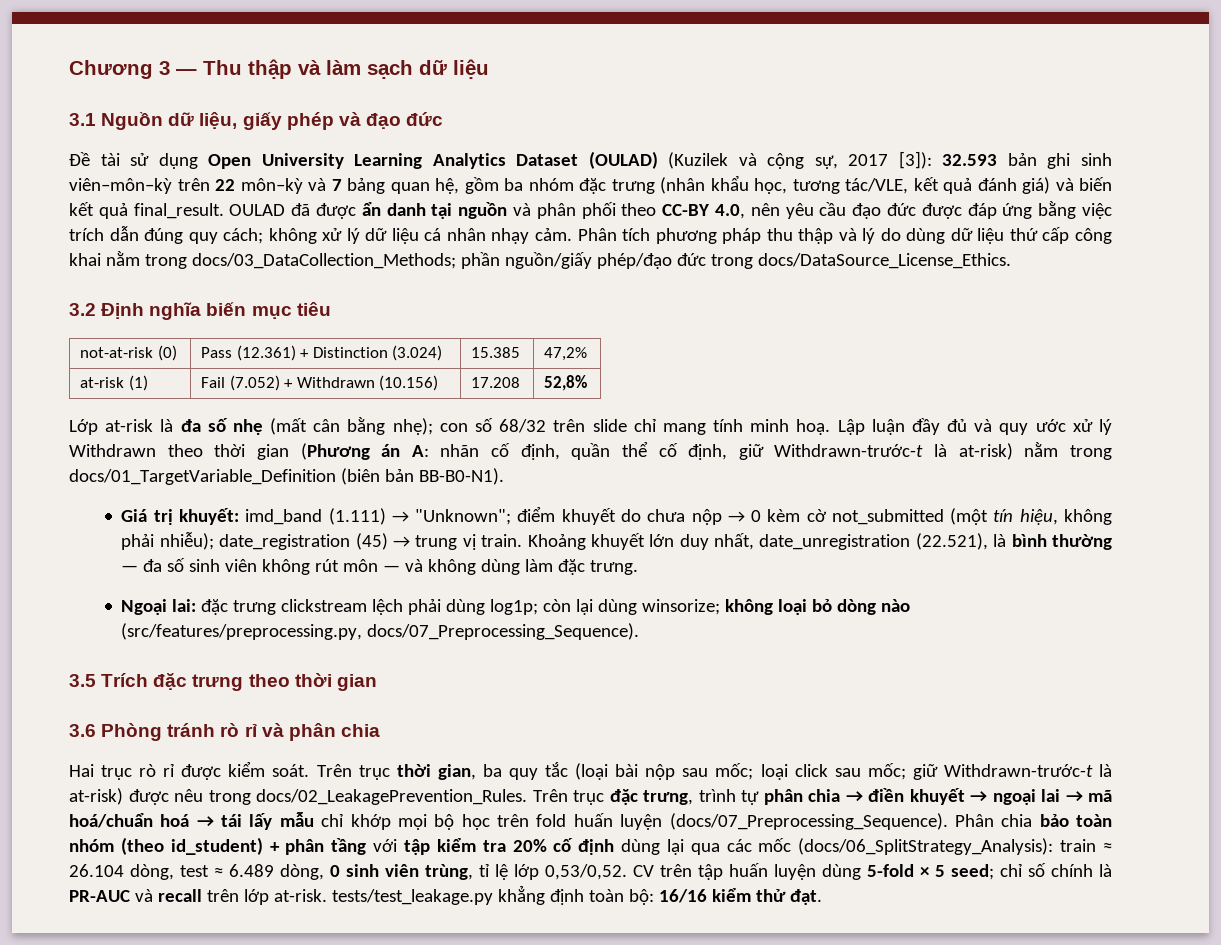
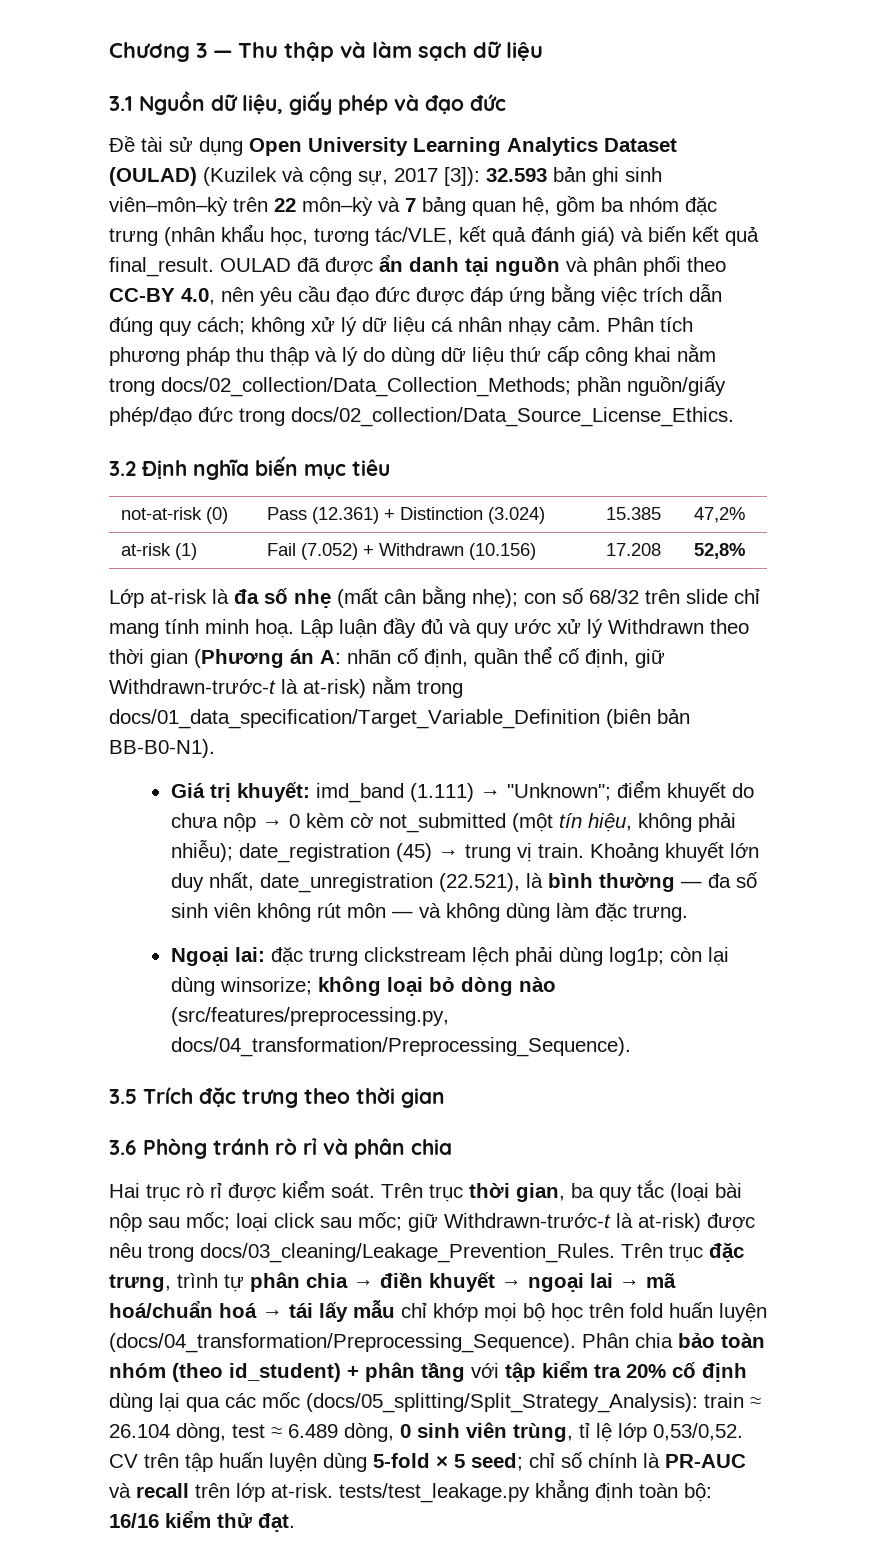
- Phân tích phương pháp thu thập và lý do dùng dữ liệu thứ cấp công khai nằm trong docs/03_DataCollection_Methods; phần nguồn/giấy phép/đạo đức trong docs/DataSource_License_Ethics.
+ Phân tích phương pháp thu thập và lý do dùng dữ liệu thứ cấp công khai nằm trong docs/02_collection/Data_Collection_Methods; phần nguồn/giấy phép/đạo đức trong docs/02_collection/Data_Source_License_Ethics.
- Lập luận đầy đủ và quy ước xử lý Withdrawn theo thời gian (Phương án A: nhãn cố định, quần thể cố định, giữ Withdrawn-trước-t là at-risk) nằm trong docs/01_TargetVariable_Definition (biên bản BB-B0-N1).
+ Lập luận đầy đủ và quy ước xử lý Withdrawn theo thời gian (Phương án A: nhãn cố định, quần thể cố định, giữ Withdrawn-trước-t là at-risk) nằm trong docs/01_data_specification/Target_Variable_Definition (biên bản BB-B0-N1).
- Ngoại lai: đặc trưng clickstream lệch phải dùng log1p; còn lại dùng winsorize; không loại bỏ dòng nào (src/features/preprocessing.py, docs/07_Preprocessing_Sequence).
+ Ngoại lai: đặc trưng clickstream lệch phải dùng log1p; còn lại dùng winsorize; không loại bỏ dòng nào (src/features/preprocessing.py, docs/04_transformation/Preprocessing_Sequence).
- Trên trục thời gian, ba quy tắc (loại bài nộp sau mốc; loại click sau mốc; giữ Withdrawn-trước-t là at-risk) được nêu trong docs/02_LeakagePrevention_Rules.
+ Trên trục thời gian, ba quy tắc (loại bài nộp sau mốc; loại click sau mốc; giữ Withdrawn-trước-t là at-risk) được nêu trong docs/03_cleaning/Leakage_Prevention_Rules.
- Trên trục đặc trưng, trình tự phân chia → điền khuyết → ngoại lai → mã hoá/chuẩn hoá → tái lấy mẫu chỉ khớp mọi bộ học trên fold huấn luyện (docs/07_Preprocessing_Sequence).
+ Trên trục đặc trưng, trình tự phân chia → điền khuyết → ngoại lai → mã hoá/chuẩn hoá → tái lấy mẫu chỉ khớp mọi bộ học trên fold huấn luyện (docs/04_transformation/Preprocessing_Sequence).
- Phân chia bảo toàn nhóm (theo id_student) + phân tầng với tập kiểm tra 20% cố định dùng lại qua các mốc (docs/06_SplitStrategy_Analysis): train ≈ 26.104 dòng, test ≈ 6.489 dòng, 0 sinh viên trùng, tỉ lệ lớp 0,53/0,52.
+ Phân chia bảo toàn nhóm (theo id_student) + phân tầng với tập kiểm tra 20% cố định dùng lại qua các mốc (docs/05_splitting/Split_Strategy_Analysis): train ≈ 26.104 dòng, test ≈ 6.489 dòng, 0 sinh viên trùng, tỉ lệ lớp 0,53/0,52.

